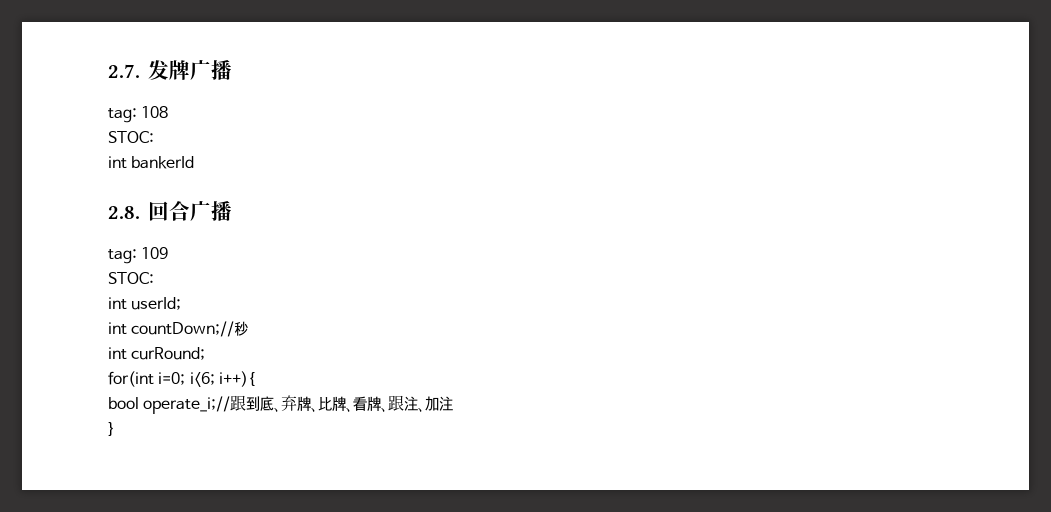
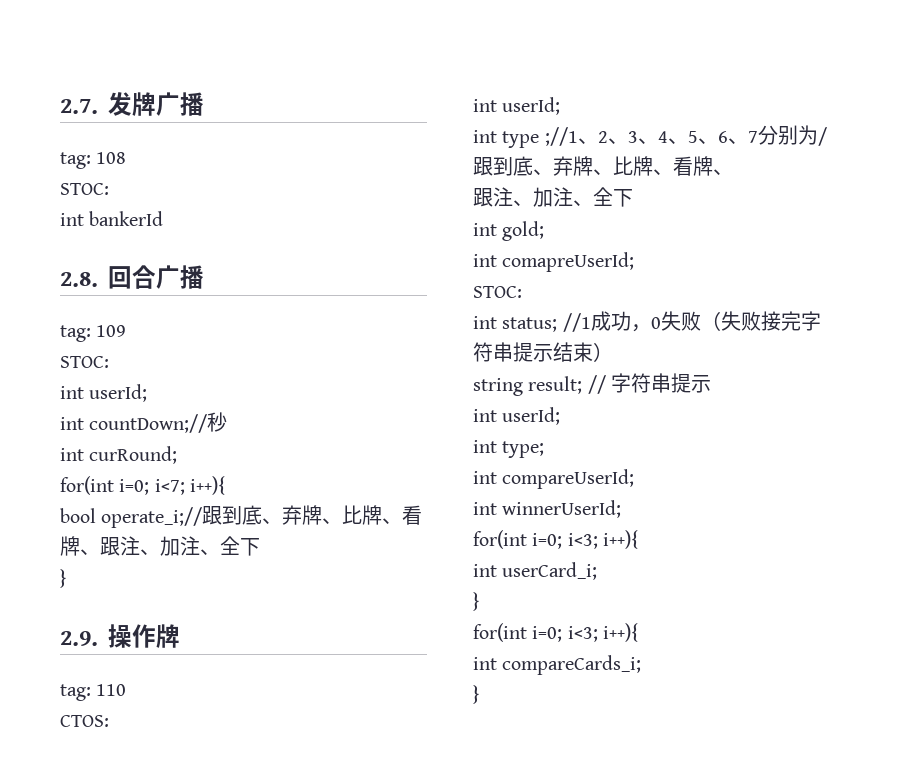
- for(int i=0; i<6; i++){
+ for(int i=0; i<7; i++){
- bool operate_i;//跟到底、弃牌、比牌、看牌、跟注、加注
+ bool operate_i;//跟到底、弃牌、比牌、看牌、跟注、加注、全下
+ }
+ 2.9.操作牌
+ tag: 110
+ CTOS:
+ int userId;
+ int type ;//1、2、3、4、5、6、7分别为/跟到底、弃牌、比牌、看牌、
+ 跟注、加注、全下
+ int gold;
+ int comapreUserId;
+ STOC:
+ int status; //1成功，0失败（失败接完字符串提示结束）
+ string result; // 字符串提示
+ int userId;
+ int type;
+ int compareUserId;
+ int winnerUserId;
+ for(int i=0; i<3; i++){
+ int userCard_i;
+ }
+ for(int i=0; i<3; i++){
+ int compareCards_i;

